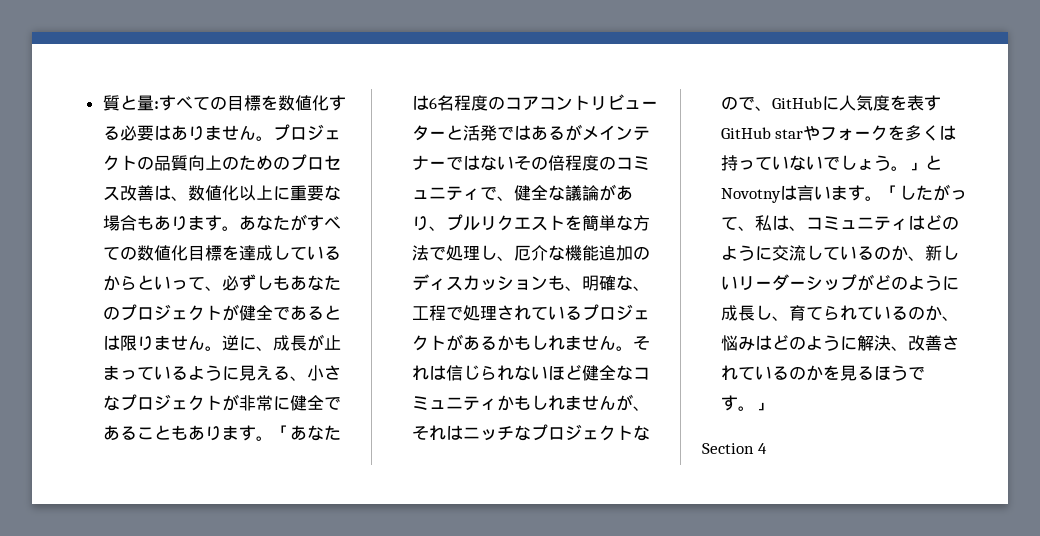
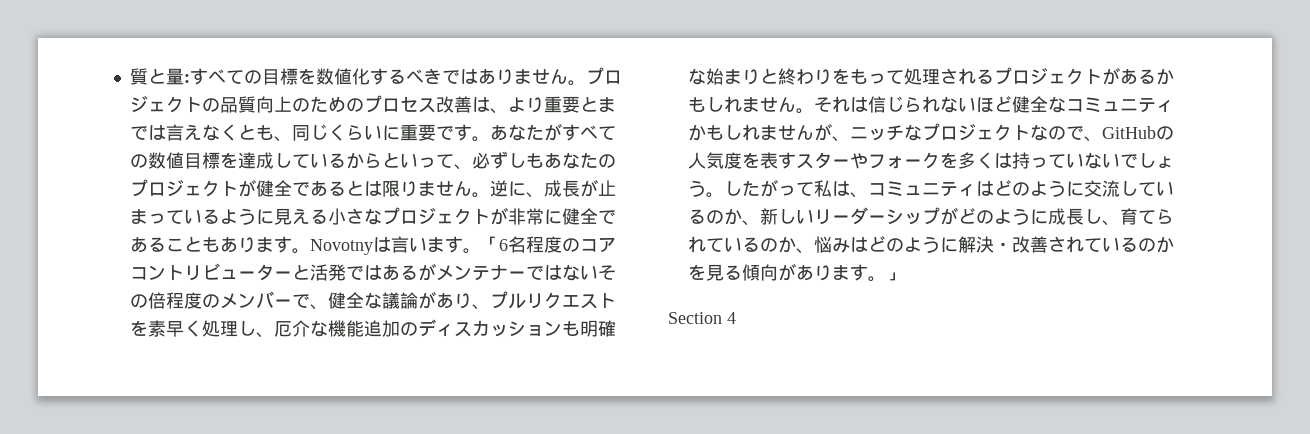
- 質と量:すべての目標を数値化する必要はありません。
+ 質と量:すべての目標を数値化するべきではありません。
- プロジェクトの品質向上のためのプロセス改善は、数値化以上に重要な場合もあります。
+ プロジェクトの品質向上のためのプロセス改善は、より重要とまでは言えなくとも、同じくらいに重要です。
- あなたがすべての数値化目標を達成しているからといって、必ずしもあなたのプロジェクトが健全であるとは限りません。
+ あなたがすべての数値目標を達成しているからといって、必ずしもあなたのプロジェクトが健全であるとは限りません。
- 逆に、成長が止まっているように見える、小さなプロジェクトが非常に健全であることもあります。
+ 逆に、成長が止まっているように見える小さなプロジェクトが非常に健全であることもあります。
- 「あなたは6名程度のコアコントリビューターと活発ではあるがメインテナーではないその倍程度のコミュニティで、健全な議論があり、プルリクエストを簡単な方法で処理し、厄介な機能追加のディスカッションも、明確な、工程で処理されているプロジェクトがあるかもしれません。
+ Novotnyは言います。「6名程度のコアコントリビューターと活発ではあるがメンテナーではないその倍程度のメンバーで、健全な議論があり、プルリクエストを素早く処理し、厄介な機能追加のディスカッションも明確な始まりと終わりをもって処理されるプロジェクトがあるかもしれません。
- それは信じられないほど健全なコミュニティかもしれませんが、それはニッチなプロジェクトなので、GitHubに人気度を表すGitHub starやフォークを多くは持っていないでしょう。」とNovotnyは言います。「したがって、私は、コミュニティはどのように交流しているのか、新しいリーダーシップがどのように成長し、育てられているのか、悩みはどのように解決、改善されているのかを見るほうです。」
+ それは信じられないほど健全なコミュニティかもしれませんが、ニッチなプロジェクトなので、GitHubの人気度を表すスターやフォークを多くは持っていないでしょう。したがって私は、コミュニティはどのように交流しているのか、新しいリーダーシップがどのように成長し、育てられているのか、悩みはどのように解決・改善されているのかを見る傾向があります。」

